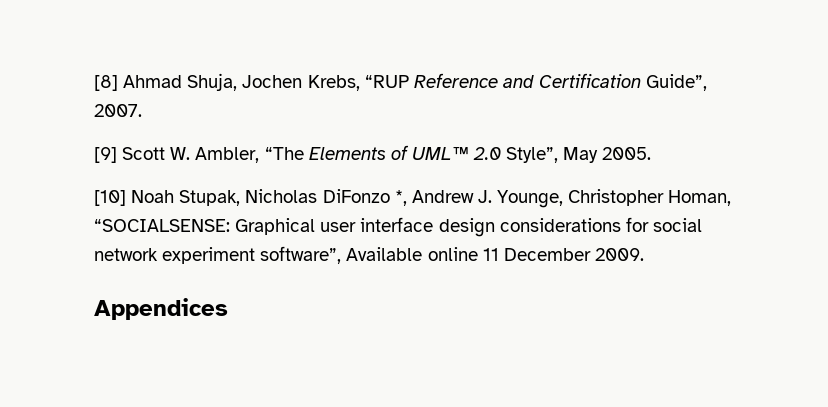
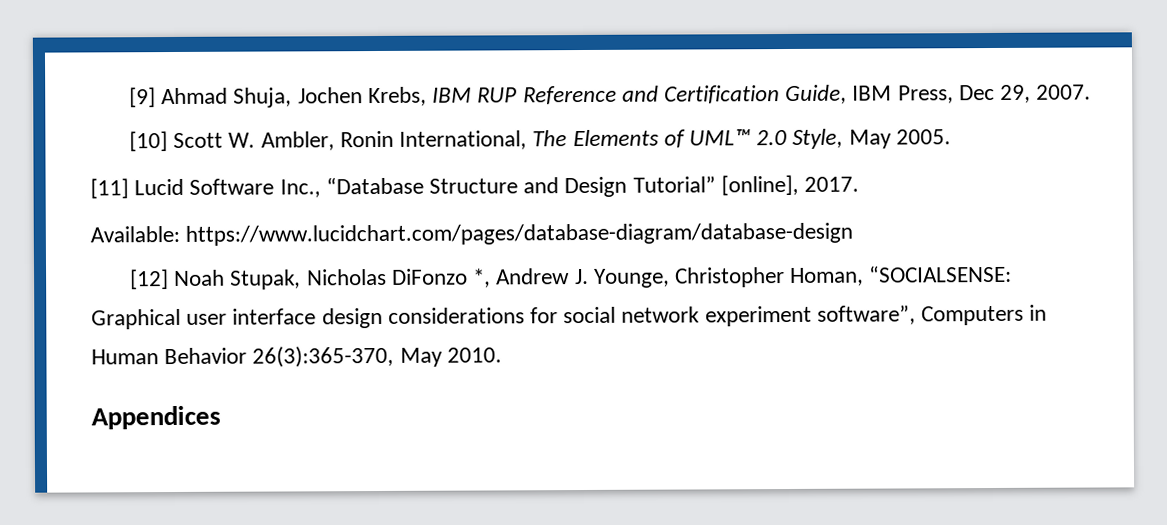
- [8] Ahmad Shuja, Jochen Krebs, “RUP Reference and Certification Guide”, 2007.
+ [9] Ahmad Shuja, Jochen Krebs, IBM RUP Reference and Certification Guide, IBM Press, Dec 29, 2007.
- [9] Scott W. Ambler, “The Elements of UML™ 2.0 Style”, May 2005.
+ [10] Scott W. Ambler, Ronin International, The Elements of UML™ 2.0 Style, May 2005.
- [10] Noah Stupak, Nicholas DiFonzo *, Andrew J. Younge, Christopher Homan, “SOCIALSENSE: Graphical user interface design considerations for social network experiment software”, Available online 11 December 2009.
+ [11] Lucid Software Inc., “Database Structure and Design Tutorial” [online], 2017.
+ Available: https://www.lucidchart.com/pages/database-diagram/database-design
+ [12] Noah Stupak, Nicholas DiFonzo *, Andrew J. Younge, Christopher Homan, “SOCIALSENSE: Graphical user interface design considerations for social network experiment software”, Computers in Human Behavior 26(3):365-370, May 2010.

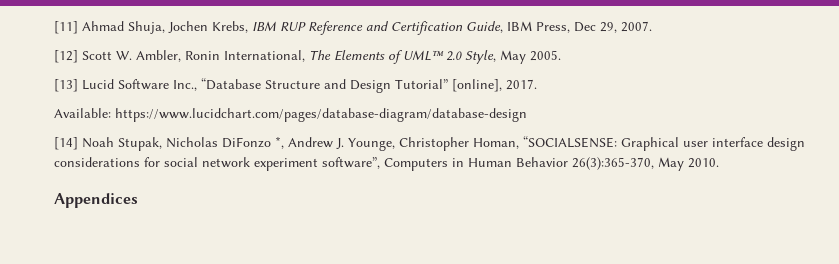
- [9] Ahmad Shuja, Jochen Krebs, IBM RUP Reference and Certification Guide, IBM Press, Dec 29, 2007.
+ [11] Ahmad Shuja, Jochen Krebs, IBM RUP Reference and Certification Guide, IBM Press, Dec 29, 2007.
- [10] Scott W. Ambler, Ronin International, The Elements of UML™ 2.0 Style, May 2005.
+ [12] Scott W. Ambler, Ronin International, The Elements of UML™ 2.0 Style, May 2005.
- [11] Lucid Software Inc., “Database Structure and Design Tutorial” [online], 2017.
+ [13] Lucid Software Inc., “Database Structure and Design Tutorial” [online], 2017.
- [12] Noah Stupak, Nicholas DiFonzo *, Andrew J. Younge, Christopher Homan, “SOCIALSENSE: Graphical user interface design considerations for social network experiment software”, Computers in Human Behavior 26(3):365-370, May 2010.
+ [14] Noah Stupak, Nicholas DiFonzo *, Andrew J. Younge, Christopher Homan, “SOCIALSENSE: Graphical user interface design considerations for social network experiment software”, Computers in Human Behavior 26(3):365-370, May 2010.

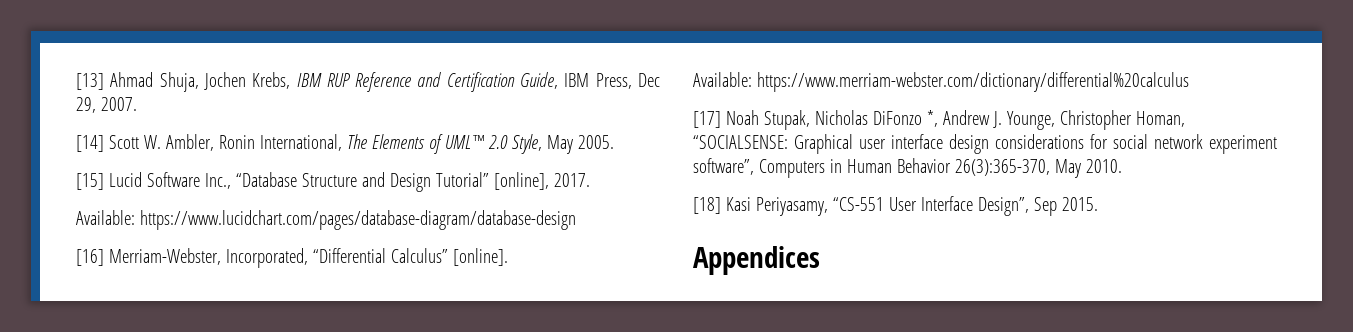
- [11] Ahmad Shuja, Jochen Krebs, IBM RUP Reference and Certification Guide, IBM Press, Dec 29, 2007.
+ [13] Ahmad Shuja, Jochen Krebs, IBM RUP Reference and Certification Guide, IBM Press, Dec 29, 2007.
- [12] Scott W. Ambler, Ronin International, The Elements of UML™ 2.0 Style, May 2005.
+ [14] Scott W. Ambler, Ronin International, The Elements of UML™ 2.0 Style, May 2005.
- [13] Lucid Software Inc., “Database Structure and Design Tutorial” [online], 2017.
+ [15] Lucid Software Inc., “Database Structure and Design Tutorial” [online], 2017.
- [14] Noah Stupak, Nicholas DiFonzo *, Andrew J. Younge, Christopher Homan, “SOCIALSENSE: Graphical user interface design considerations for social network experiment software”, Computers in Human Behavior 26(3):365-370, May 2010.
+ [16] Merriam-Webster, Incorporated, “Differential Calculus” [online].
+ Available: https://www.merriam-webster.com/dictionary/differential%20calculus
+ [17] Noah Stupak, Nicholas DiFonzo *, Andrew J. Younge, Christopher Homan, “SOCIALSENSE: Graphical user interface design considerations for social network experiment software”, Computers in Human Behavior 26(3):365-370, May 2010.
+ [18] Kasi Periyasamy, “CS-551 User Interface Design”, Sep 2015.

